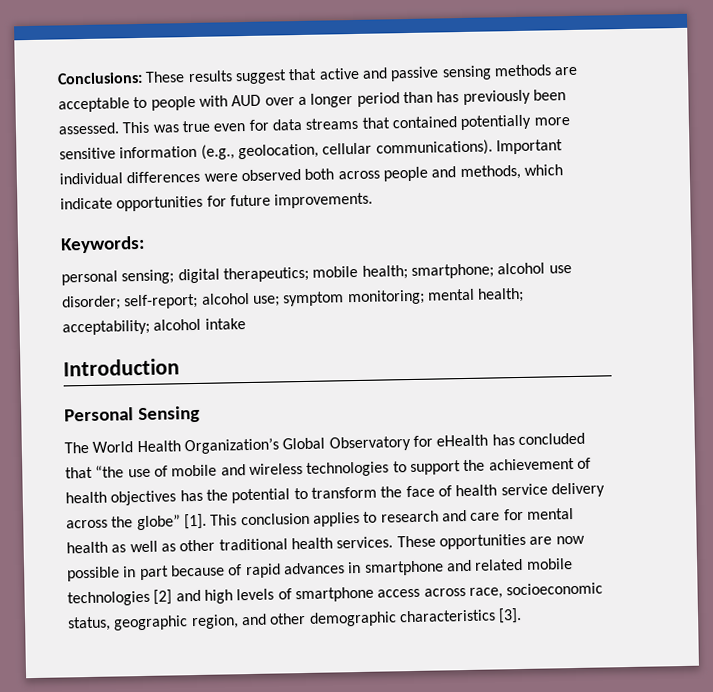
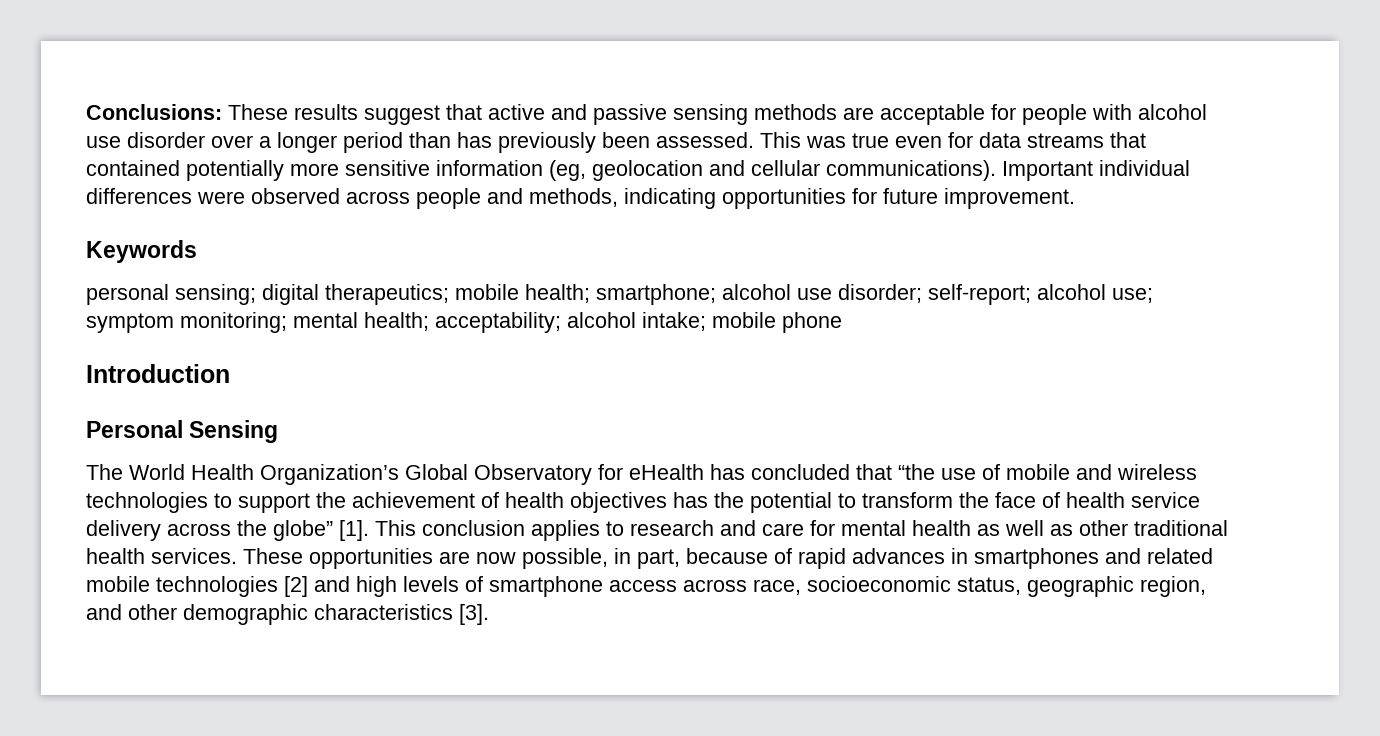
- Conclusions: These results suggest that active and passive sensing methods are acceptable to people with AUD over a longer period than has previously been assessed.
+ Conclusions: These results suggest that active and passive sensing methods are acceptable for people with alcohol use disorder over a longer period than has previously been assessed.
- This was true even for data streams that contained potentially more sensitive information (e.g., geolocation, cellular communications).
+ This was true even for data streams that contained potentially more sensitive information (eg, geolocation and cellular communications).
- Important individual differences were observed both across people and methods, which indicate opportunities for future improvements.
- Keywords:
+ Important individual differences were observed across people and methods, indicating opportunities for future improvement.
+ Keywords
- personal sensing; digital therapeutics; mobile health; smartphone; alcohol use disorder; self-report; alcohol use; symptom monitoring; mental health; acceptability; alcohol intake
+ personal sensing; digital therapeutics; mobile health; smartphone; alcohol use disorder; self-report; alcohol use; symptom monitoring; mental health; acceptability; alcohol intake; mobile phone
- These opportunities are now possible in part because of rapid advances in smartphone and related mobile technologies [2] and high levels of smartphone access across race, socioeconomic status, geographic region, and other demographic characteristics [3].
+ These opportunities are now possible, in part, because of rapid advances in smartphones and related mobile technologies [2] and high levels of smartphone access across race, socioeconomic status, geographic region, and other demographic characteristics [3].

